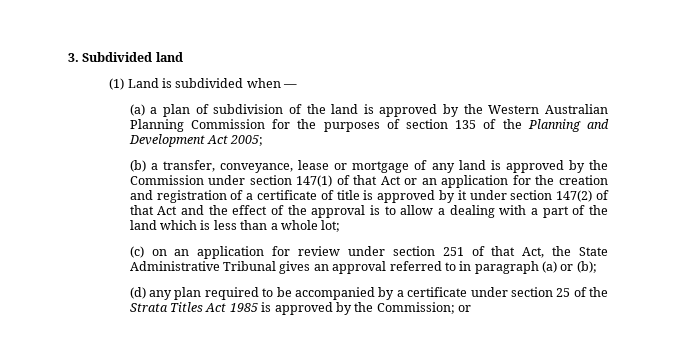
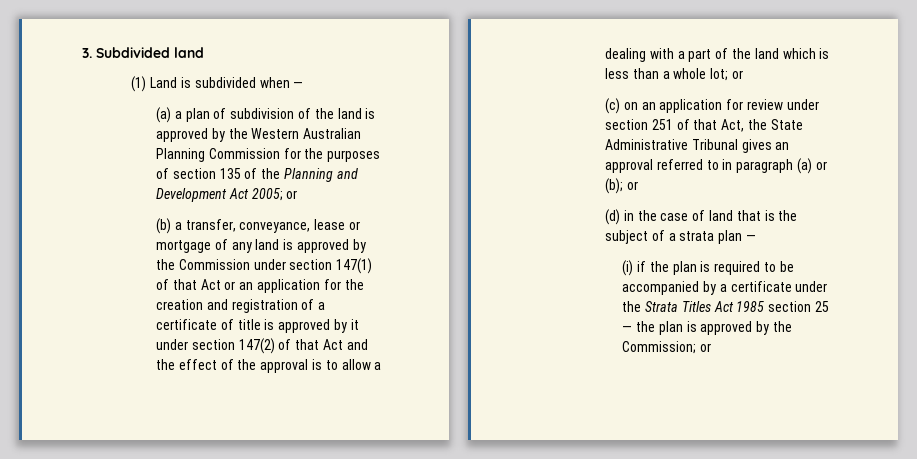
- (a) a plan of subdivision of the land is approved by the Western Australian Planning Commission for the purposes of section 135 of the Planning and Development Act 2005;
+ (a) a plan of subdivision of the land is approved by the Western Australian Planning Commission for the purposes of section 135 of the Planning and Development Act 2005; or
- (b) a transfer, conveyance, lease or mortgage of any land is approved by the Commission under section 147(1) of that Act or an application for the creation and registration of a certificate of title is approved by it under section 147(2) of that Act and the effect of the approval is to allow a dealing with a part of the land which is less than a whole lot;
+ (b) a transfer, conveyance, lease or mortgage of any land is approved by the Commission under section 147(1) of that Act or an application for the creation and registration of a certificate of title is approved by it under section 147(2) of that Act and the effect of the approval is to allow a dealing with a part of the land which is less than a whole lot; or
- (c) on an application for review under section 251 of that Act, the State Administrative Tribunal gives an approval referred to in paragraph (a) or (b);
+ (c) on an application for review under section 251 of that Act, the State Administrative Tribunal gives an approval referred to in paragraph (a) or (b); or
- (d) any plan required to be accompanied by a certificate under section 25 of the Strata Titles Act 1985 is approved by the Commission; or
+ (d) in the case of land that is the subject of a strata plan —
+ (i) if the plan is required to be accompanied by a certificate under the Strata Titles Act 1985 section 25 — the plan is approved by the Commission; or

